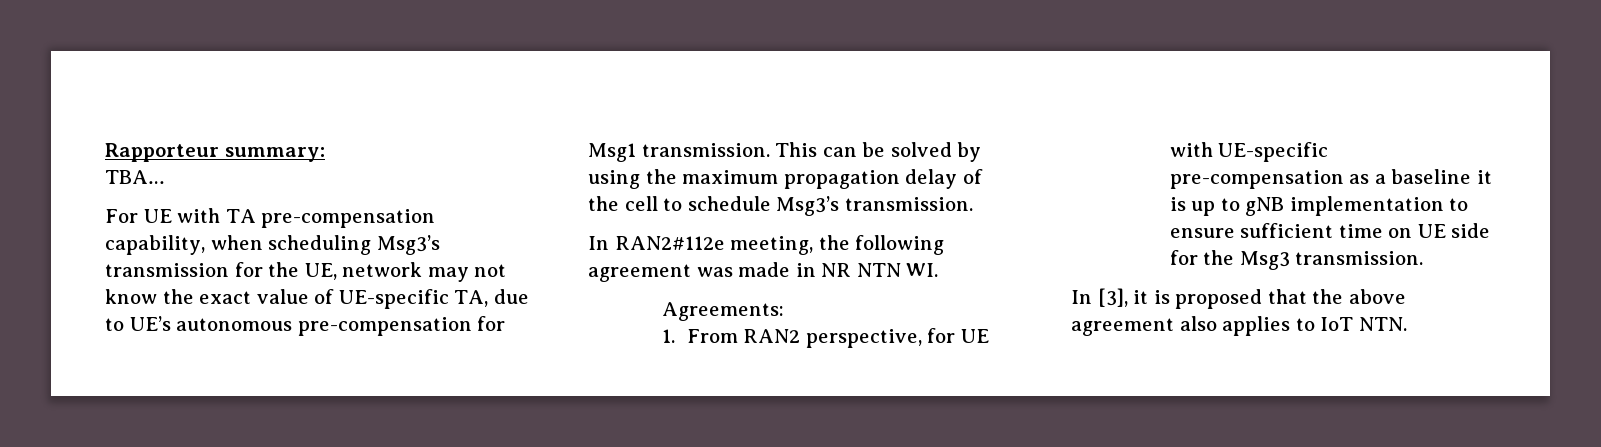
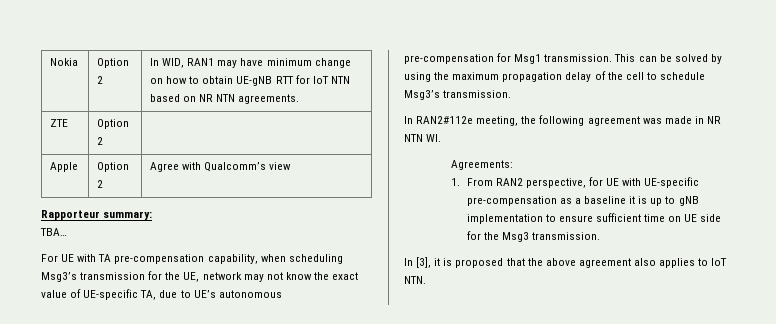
+ Nokia | Option 2 | In WID, RAN1 may have minimum change on how to obtain UE-gNB RTT for IoT NTN based on NR NTN agreements.
+ ZTE | Option 2 |
+ Apple | Option 2 | Agree with Qualcomm’s view

